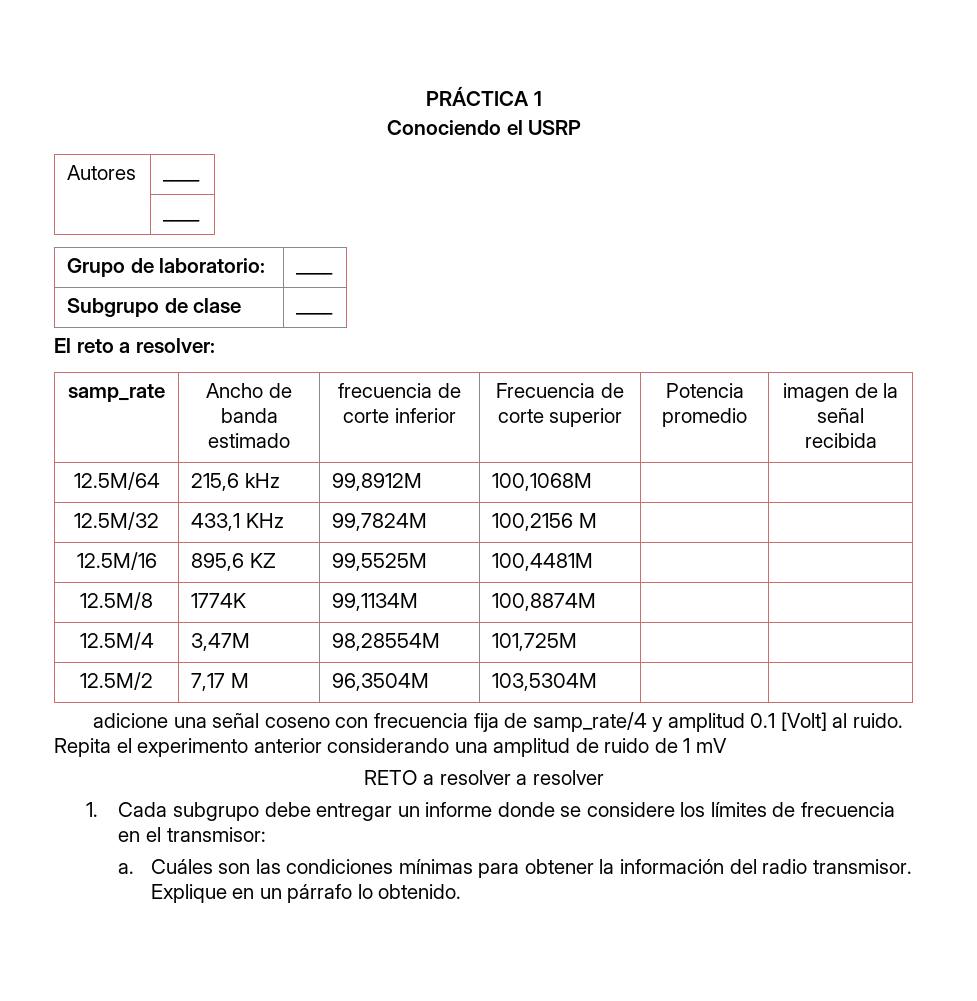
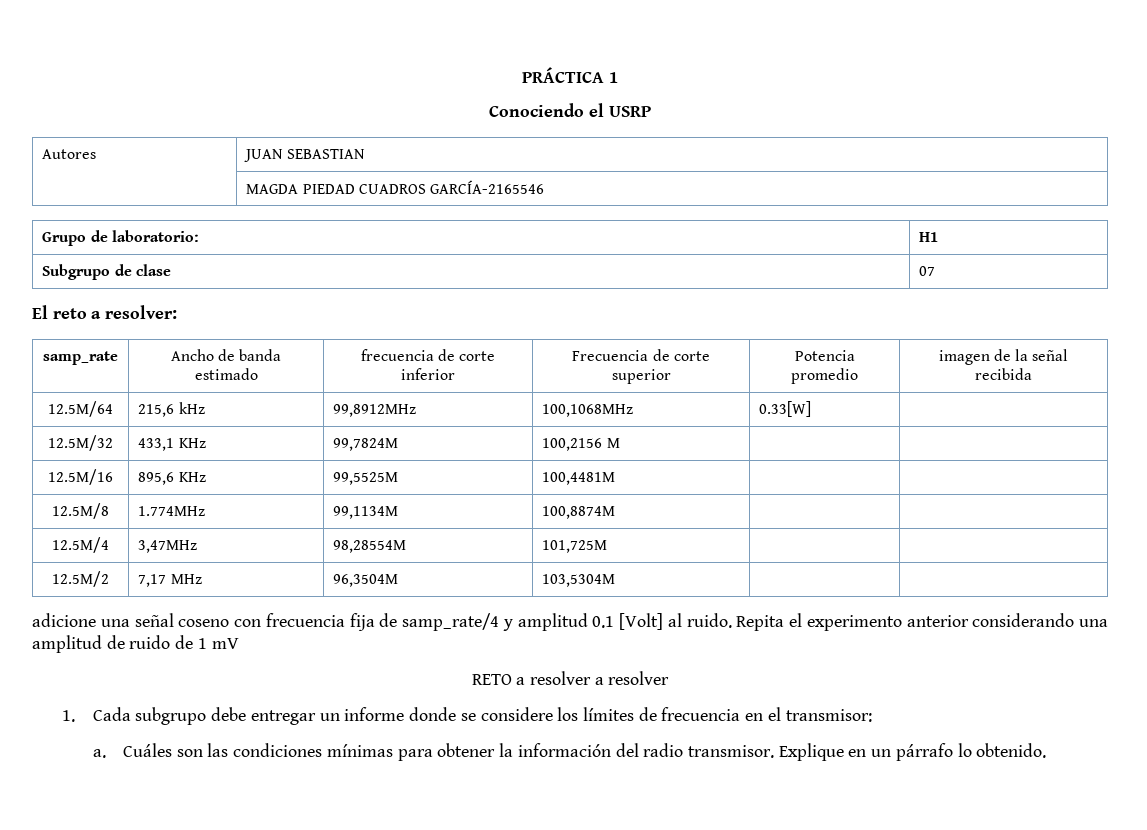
- Autores | ____
- | ____
+ Autores | JUAN SEBASTIAN
+ | MAGDA PIEDAD CUADROS GARCÍA-2165546
- Grupo de laboratorio: | ____
+ Grupo de laboratorio: | H1
- Subgrupo de clase | ____
+ Subgrupo de clase | 07
- 12.5M/64 | 215,6 kHz | 99,8912M | 100,1068M | |
+ 12.5M/64 | 215,6 kHz | 99,8912MHz | 100,1068MHz | 0.33[W] |
- 12.5M/16 | 895,6 KZ | 99,5525M | 100,4481M | |
+ 12.5M/16 | 895,6 KHz | 99,5525M | 100,4481M | |
- 12.5M/8 | 1774K | 99,1134M | 100,8874M | |
+ 12.5M/8 | 1.774MHz | 99,1134M | 100,8874M | |
- 12.5M/4 | 3,47M | 98,28554M | 101,725M | |
+ 12.5M/4 | 3,47MHz | 98,28554M | 101,725M | |
- 12.5M/2 | 7,17 M | 96,3504M | 103,5304M | |
+ 12.5M/2 | 7,17 MHz | 96,3504M | 103,5304M | |

